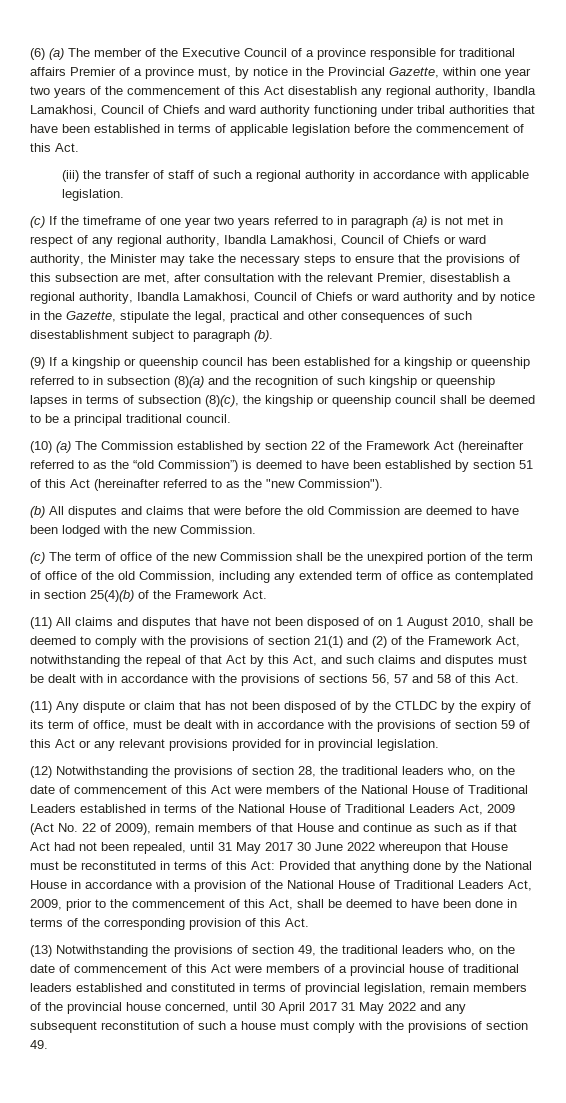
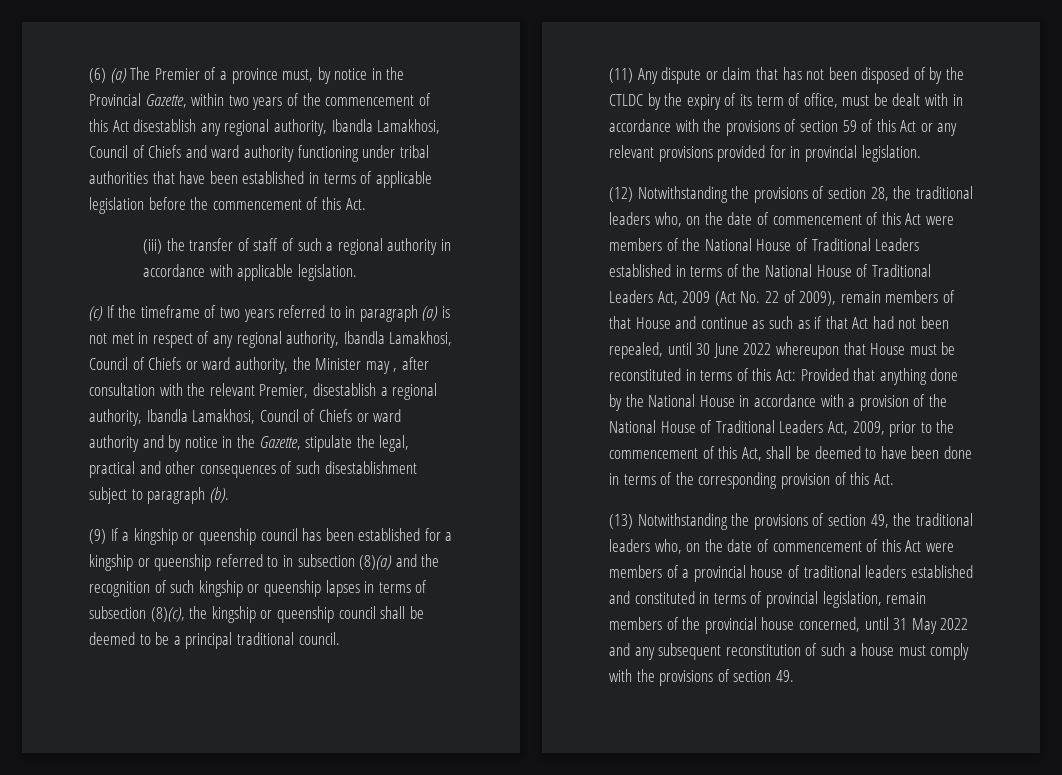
- (6) (a) The member of the Executive Council of a province responsible for traditional affairs Premier of a province must, by notice in the Provincial Gazette, within one year two years of the commencement of this Act disestablish any regional authority, Ibandla Lamakhosi, Council of Chiefs and ward authority functioning under tribal authorities that have been established in terms of applicable legislation before the commencement of this Act.
+ (6) (a) The Premier of a province must, by notice in the Provincial Gazette, within two years of the commencement of this Act disestablish any regional authority, Ibandla Lamakhosi, Council of Chiefs and ward authority functioning under tribal authorities that have been established in terms of applicable legislation before the commencement of this Act.
- (c) If the timeframe of one year two years referred to in paragraph (a) is not met in respect of any regional authority, Ibandla Lamakhosi, Council of Chiefs or ward authority, the Minister may take the necessary steps to ensure that the provisions of this subsection are met, after consultation with the relevant Premier, disestablish a regional authority, Ibandla Lamakhosi, Council of Chiefs or ward authority and by notice in the Gazette, stipulate the legal, practical and other consequences of such disestablishment subject to paragraph (b).
+ (c) If the timeframe of two years referred to in paragraph (a) is not met in respect of any regional authority, Ibandla Lamakhosi, Council of Chiefs or ward authority, the Minister may , after consultation with the relevant Premier, disestablish a regional authority, Ibandla Lamakhosi, Council of Chiefs or ward authority and by notice in the Gazette, stipulate the legal, practical and other consequences of such disestablishment subject to paragraph (b).
- (10) (a) The Commission established by section 22 of the Framework Act (hereinafter referred to as the “old Commission”) is deemed to have been established by section 51 of this Act (hereinafter referred to as the "new Commission").
- (b) All disputes and claims that were before the old Commission are deemed to have been lodged with the new Commission.
- (c) The term of office of the new Commission shall be the unexpired portion of the term of office of the old Commission, including any extended term of office as contemplated in section 25(4)(b) of the Framework Act.
- (11) All claims and disputes that have not been disposed of on 1 August 2010, shall be deemed to comply with the provisions of section 21(1) and (2) of the Framework Act, notwithstanding the repeal of that Act by this Act, and such claims and disputes must be dealt with in accordance with the provisions of sections 56, 57 and 58 of this Act.
- (12) Notwithstanding the provisions of section 28, the traditional leaders who, on the date of commencement of this Act were members of the National House of Traditional Leaders established in terms of the National House of Traditional Leaders Act, 2009 (Act No. 22 of 2009), remain members of that House and continue as such as if that Act had not been repealed, until 31 May 2017 30 June 2022 whereupon that House must be reconstituted in terms of this Act:
+ (12) Notwithstanding the provisions of section 28, the traditional leaders who, on the date of commencement of this Act were members of the National House of Traditional Leaders established in terms of the National House of Traditional Leaders Act, 2009 (Act No. 22 of 2009), remain members of that House and continue as such as if that Act had not been repealed, until 30 June 2022 whereupon that House must be reconstituted in terms of this Act:
- (13) Notwithstanding the provisions of section 49, the traditional leaders who, on the date of commencement of this Act were members of a provincial house of traditional leaders established and constituted in terms of provincial legislation, remain members of the provincial house concerned, until 30 April 2017 31 May 2022 and any subsequent reconstitution of such a house must comply with the provisions of section 49.
+ (13) Notwithstanding the provisions of section 49, the traditional leaders who, on the date of commencement of this Act were members of a provincial house of traditional leaders established and constituted in terms of provincial legislation, remain members of the provincial house concerned, until 31 May 2022 and any subsequent reconstitution of such a house must comply with the provisions of section 49.

